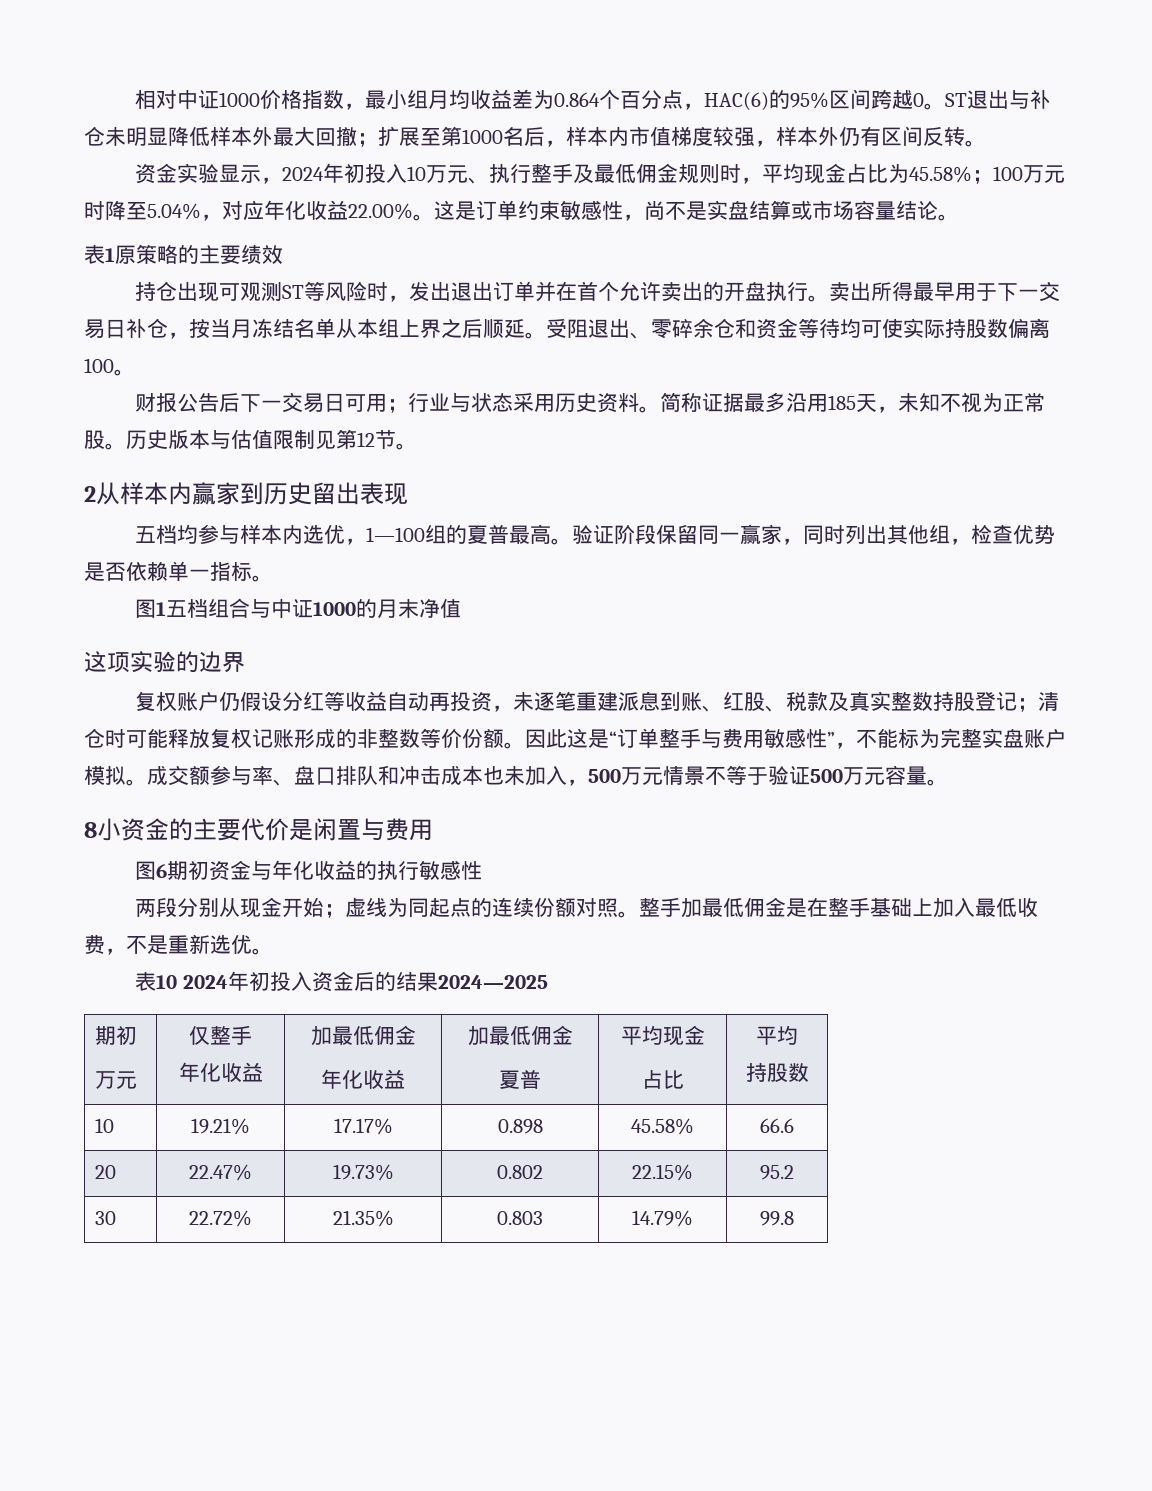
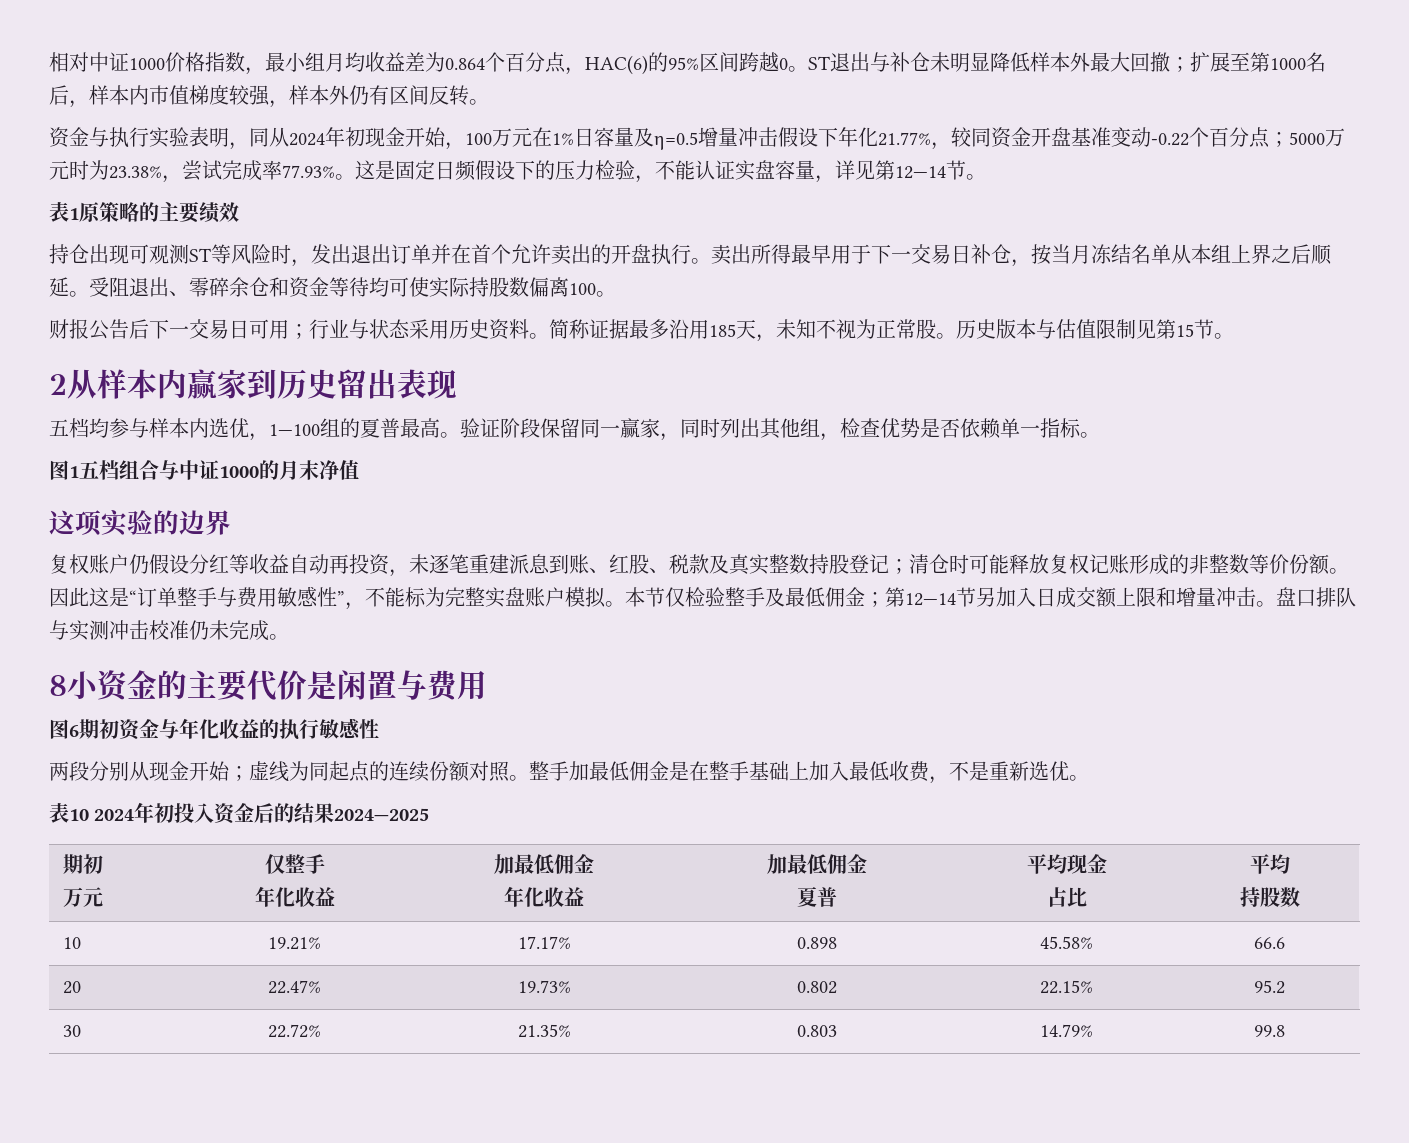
- 资金实验显示，2024年初投入10万元、执行整手及最低佣金规则时，平均现金占比为45.58%；100万元时降至5.04%，对应年化收益22.00%。这是订单约束敏感性，尚不是实盘结算或市场容量结论。
+ 资金与执行实验表明，同从2024年初现金开始，100万元在1%日容量及η=0.5增量冲击假设下年化21.77%，较同资金开盘基准变动-0.22个百分点；5000万元时为23.38%，尝试完成率77.93%。这是固定日频假设下的压力检验，不能认证实盘容量，详见第12—14节。
- 历史版本与估值限制见第12节。
+ 历史版本与估值限制见第15节。
- 成交额参与率、盘口排队和冲击成本也未加入，500万元情景不等于验证500万元容量。
+ 本节仅检验整手及最低佣金；第12—14节另加入日成交额上限和增量冲击。盘口排队与实测冲击校准仍未完成。

